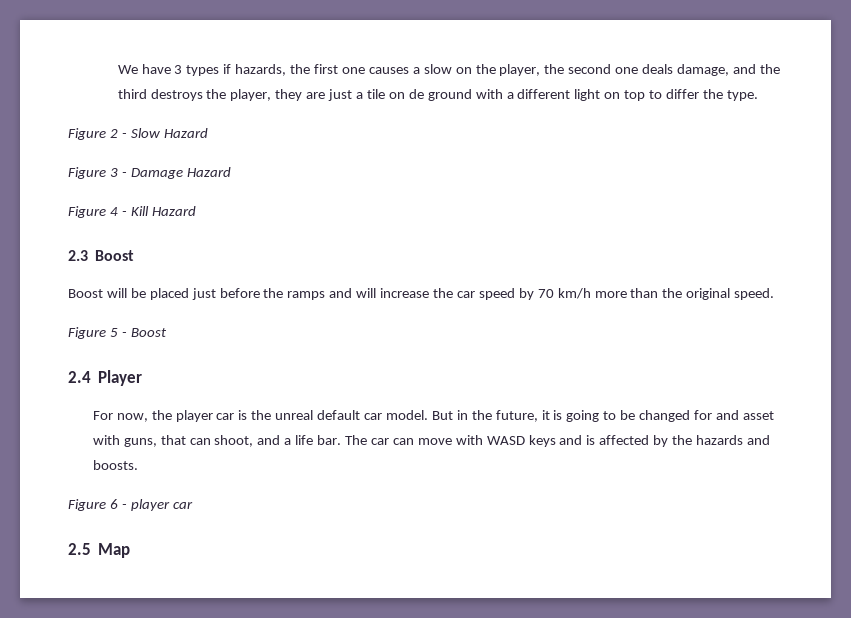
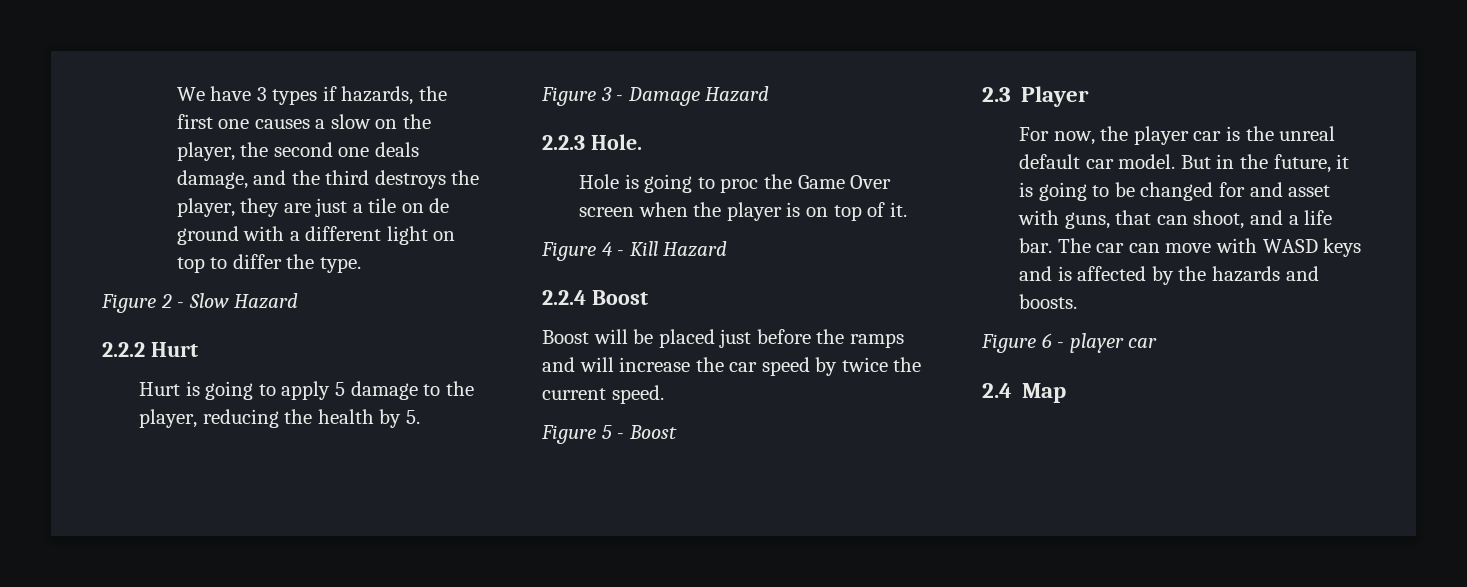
+ 2.2.2 Hurt
+ Hurt is going to apply 5 damage to the player, reducing the health by 5.
+ 2.2.3 Hole.
+ Hole is going to proc the Game Over screen when the player is on top of it.
- 2.3 Boost
+ 2.2.4 Boost
- Boost will be placed just before the ramps and will increase the car speed by 70 km/h more than the original speed.
+ Boost will be placed just before the ramps and will increase the car speed by twice the current speed.
- 2.4 Player
+ 2.3 Player
- 2.5 Map
+ 2.4 Map

